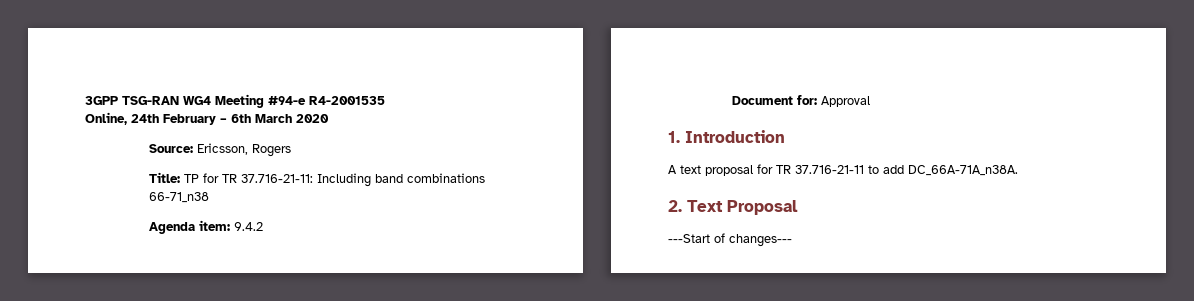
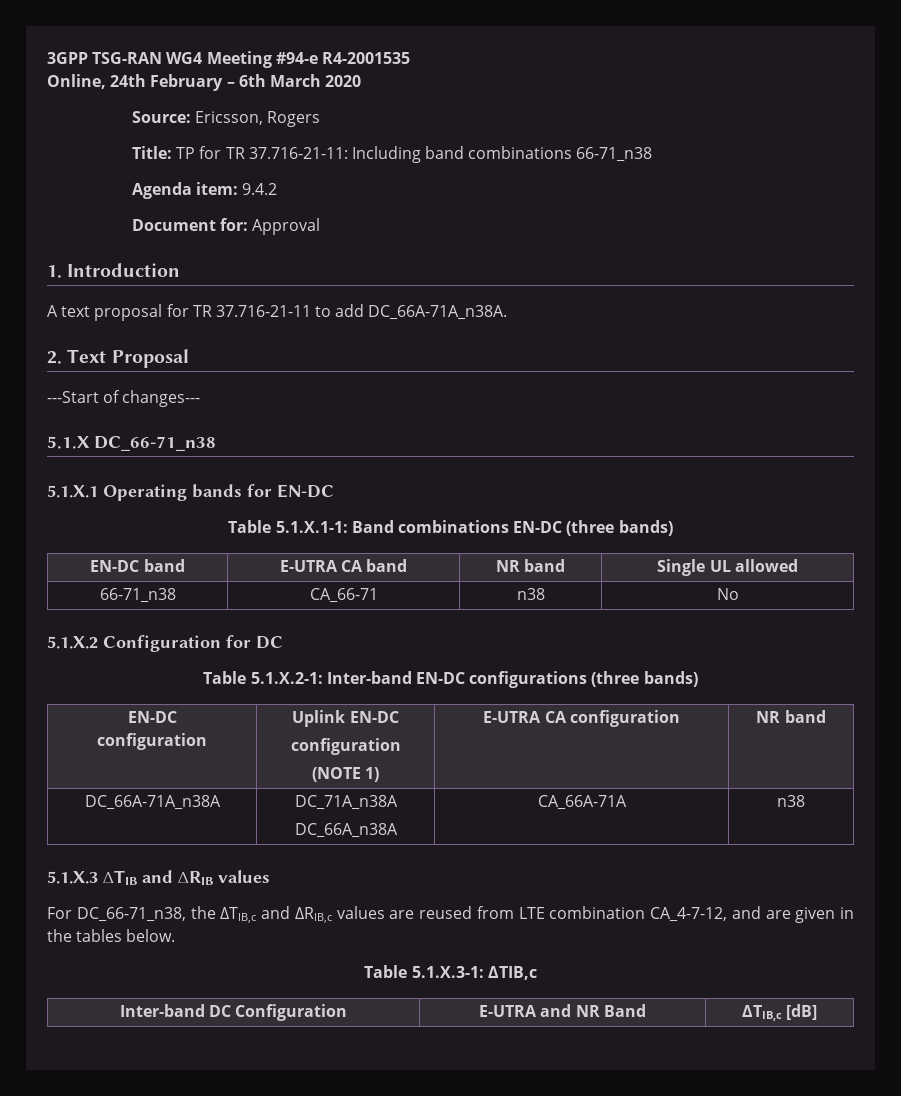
+ 5.1.X DC_66-71_n38
+ 5.1.X.1 Operating bands for EN-DC
+ Table 5.1.X.1-1: Band combinations EN-DC (three bands)
+ EN-DC band | E-UTRA CA band | NR band | Single UL allowed
+ 66-71_n38 | CA_66-71 | n38 | No
+ 5.1.X.2 Configuration for DC
+ Table 5.1.X.2-1: Inter-band EN-DC configurations (three bands)
+ EN-DC
+ configuration | Uplink EN-DC
+ configuration
+ (NOTE 1) | E-UTRA CA configuration | NR band
+ DC_66A-71A_n38A | DC_71A_n38A
+ DC_66A_n38A | CA_66A-71A | n38
+ 5.1.X.3 ∆TIB and ∆RIB values
+ For DC_66-71_n38, the ΔTIB,c and ΔRIB,c values are reused from LTE combination CA_4-7-12, and are given in the tables below.
+ Table 5.1.X.3-1: ΔTIB,c
+ Inter-band DC Configuration | E-UTRA and NR Band | ΔTIB,c [dB]

